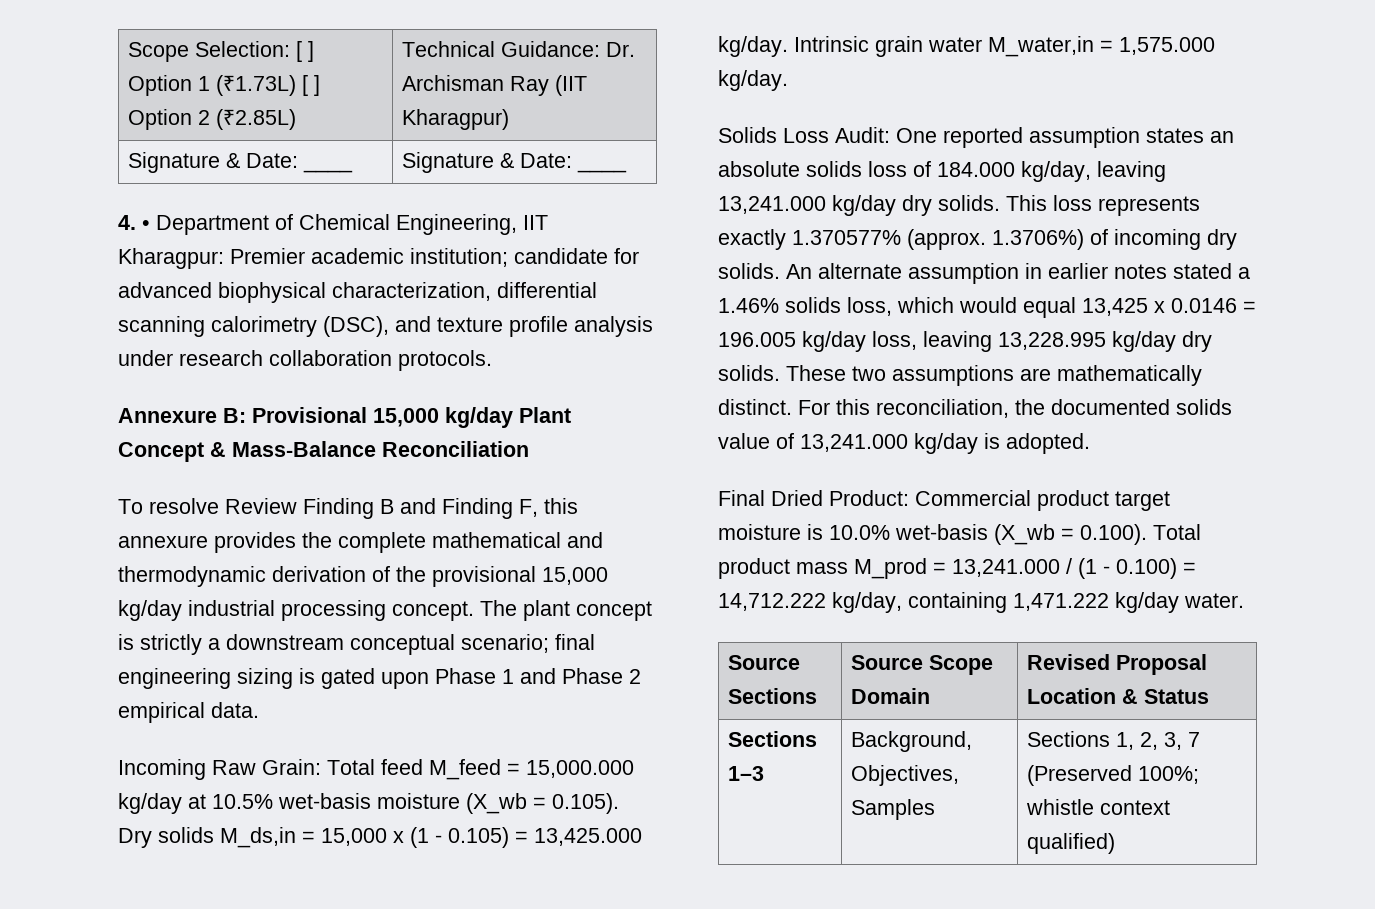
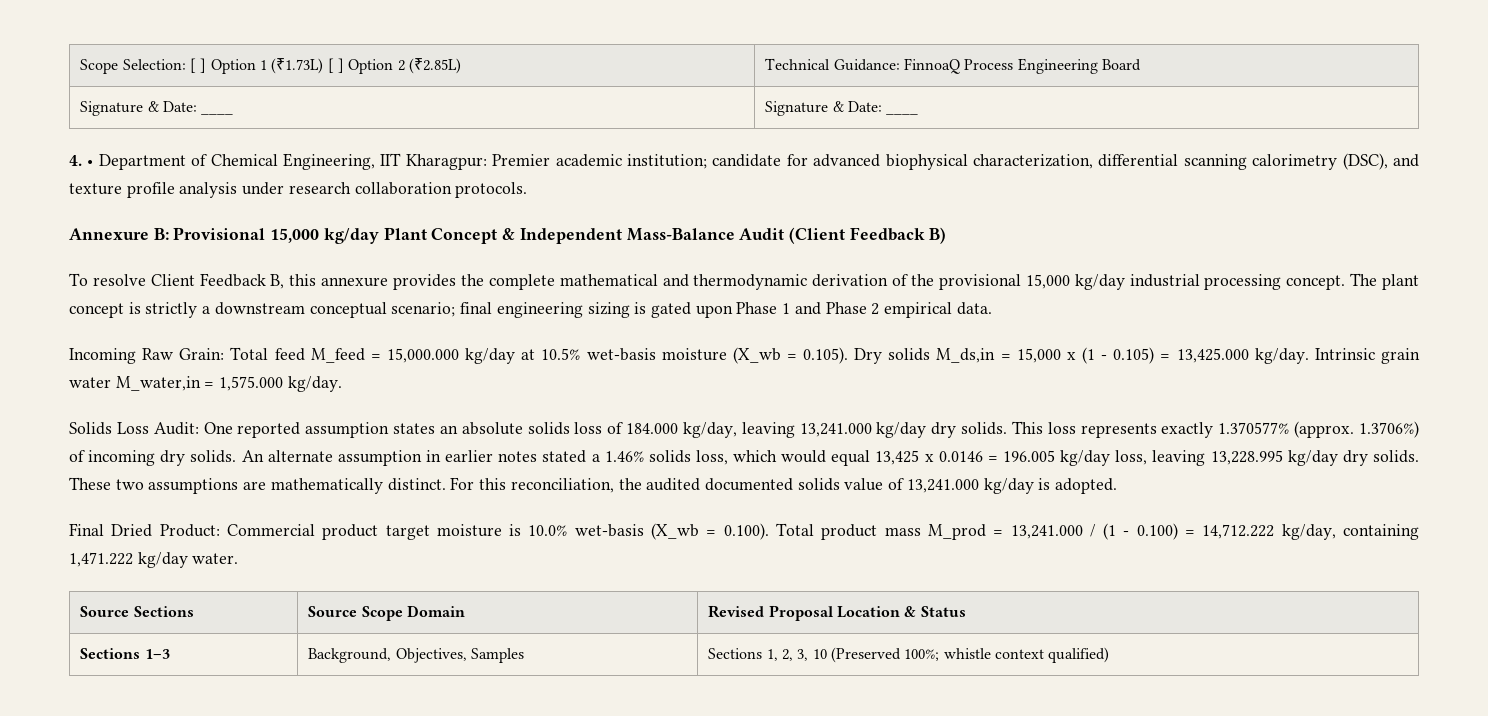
- Scope Selection: [ ] Option 1 (₹1.73L) [ ] Option 2 (₹2.85L) | Technical Guidance: Dr. Archisman Ray (IIT Kharagpur)
+ Scope Selection: [ ] Option 1 (₹1.73L) [ ] Option 2 (₹2.85L) | Technical Guidance: FinnoaQ Process Engineering Board
- Annexure B: Provisional 15,000 kg/day Plant Concept & Mass-Balance Reconciliation
- To resolve Review Finding B and Finding F, this annexure provides the complete mathematical and thermodynamic derivation of the provisional 15,000 kg/day industrial processing concept.
+ Annexure B: Provisional 15,000 kg/day Plant Concept & Independent Mass-Balance Audit (Client Feedback B)
+ To resolve Client Feedback B, this annexure provides the complete mathematical and thermodynamic derivation of the provisional 15,000 kg/day industrial processing concept.
- For this reconciliation, the documented solids value of 13,241.000 kg/day is adopted.
+ For this reconciliation, the audited documented solids value of 13,241.000 kg/day is adopted.
- Sections 1–3 | Background, Objectives, Samples | Sections 1, 2, 3, 7 (Preserved 100%; whistle context qualified)
+ Sections 1–3 | Background, Objectives, Samples | Sections 1, 2, 3, 10 (Preserved 100%; whistle context qualified)

